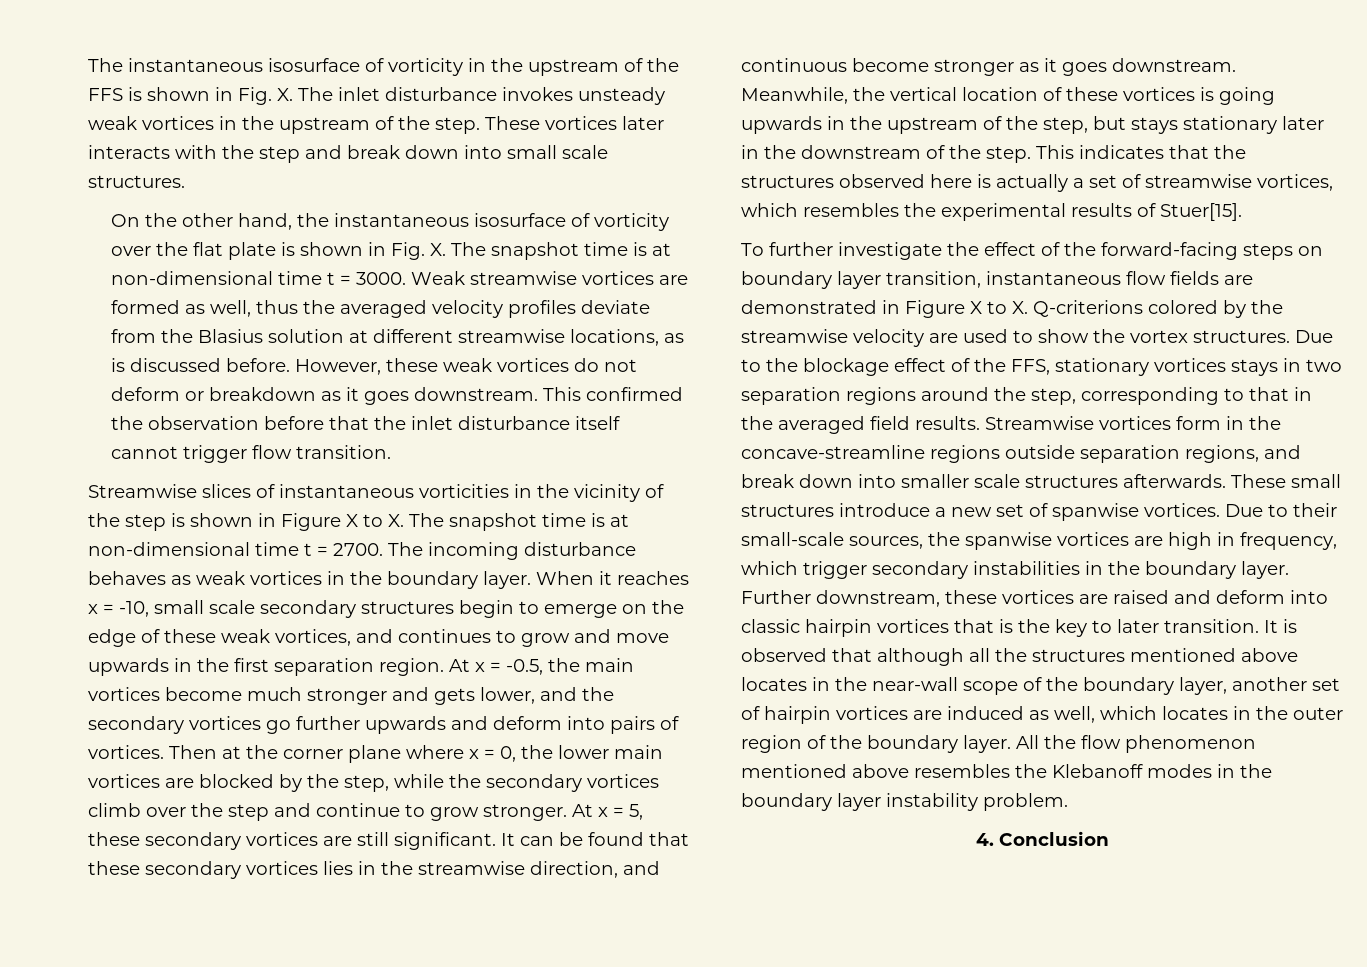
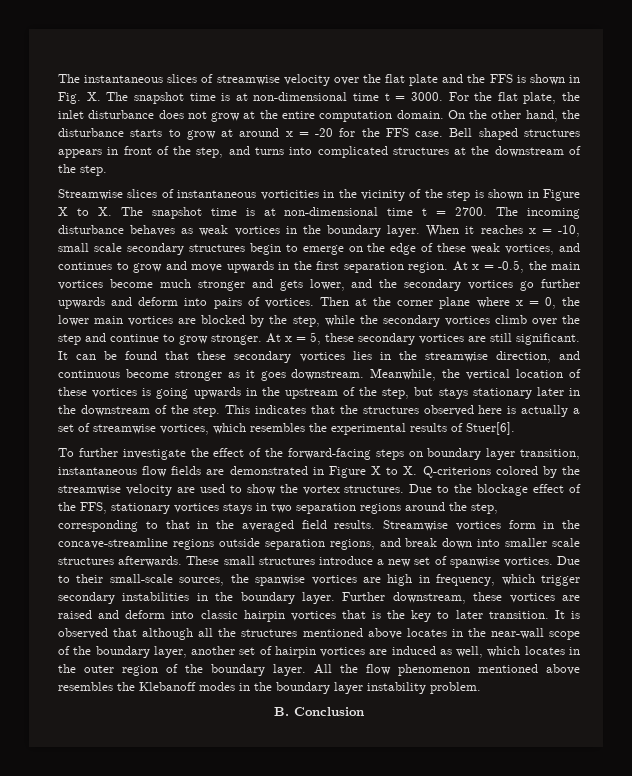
- The instantaneous isosurface of vorticity in the upstream of the FFS is shown in Fig. X. The inlet disturbance invokes unsteady weak vortices in the upstream of the step. These vortices later interacts with the step and break down into small scale structures.
- On the other hand, the instantaneous isosurface of vorticity over the flat plate is shown in Fig. X. The snapshot time is at non-dimensional time t = 3000.
+ The instantaneous slices of streamwise velocity over the flat plate and the FFS is shown in Fig. X. The snapshot time is at non-dimensional time t = 3000.
- Weak streamwise vortices are formed as well, thus the averaged velocity profiles deviate from the Blasius solution at different streamwise locations, as is discussed before. However, these weak vortices do not deform or breakdown as it goes downstream. This confirmed the observation before that the inlet disturbance itself cannot trigger flow transition.
+ For the flat plate, the inlet disturbance does not grow at the entire computation domain. On the other hand, the disturbance starts to grow at around x = -20 for the FFS case. Bell shaped structures appears in front of the step, and turns into complicated structures at the downstream of the step.
- This indicates that the structures observed here is actually a set of streamwise vortices, which resembles the experimental results of Stuer[15].
+ This indicates that the structures observed here is actually a set of streamwise vortices, which resembles the experimental results of Stuer[6].
- 4. Conclusion
+ B. Conclusion

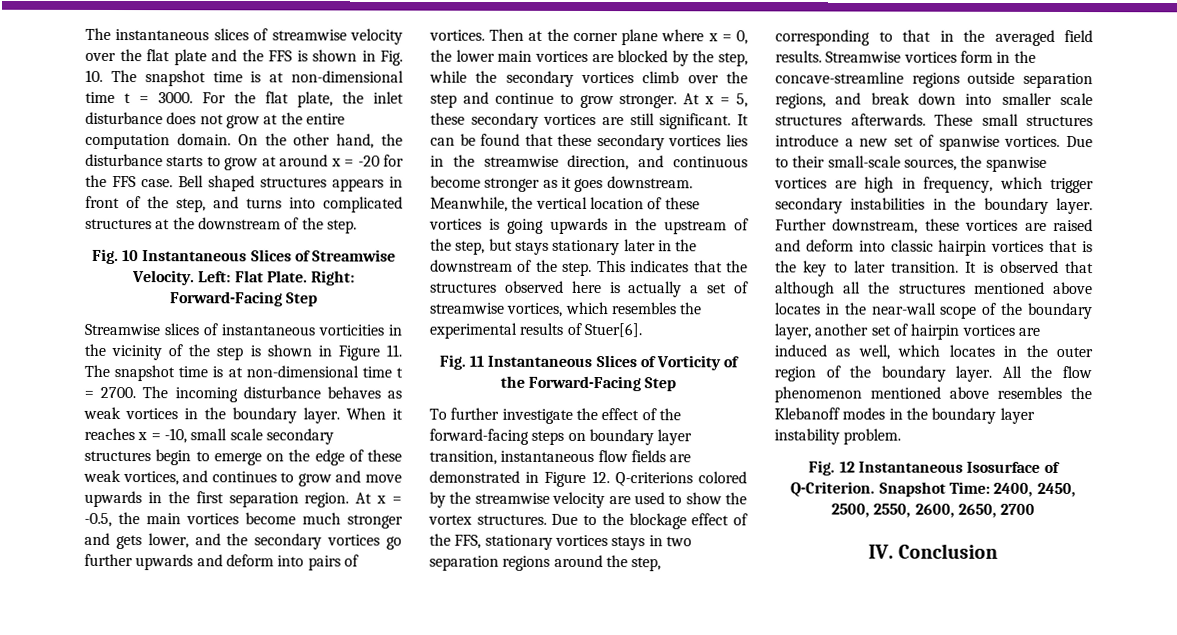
- The instantaneous slices of streamwise velocity over the flat plate and the FFS is shown in Fig. X. The snapshot time is at non-dimensional time t = 3000.
+ The instantaneous slices of streamwise velocity over the flat plate and the FFS is shown in Fig. 10. The snapshot time is at non-dimensional time t = 3000.
+ Fig. 10 Instantaneous Slices of Streamwise Velocity. Left: Flat Plate. Right: Forward-Facing Step
- Streamwise slices of instantaneous vorticities in the vicinity of the step is shown in Figure X to X. The snapshot time is at non-dimensional time t = 2700.
+ Streamwise slices of instantaneous vorticities in the vicinity of the step is shown in Figure 11. The snapshot time is at non-dimensional time t = 2700.
+ Fig. 11 Instantaneous Slices of Vorticity of the Forward-Facing Step
- To further investigate the effect of the forward-facing steps on boundary layer transition, instantaneous flow fields are demonstrated in Figure X to X. Q-criterions colored by the streamwise velocity are used to show the vortex structures.
+ To further investigate the effect of the forward-facing steps on boundary layer transition, instantaneous flow fields are demonstrated in Figure 12. Q-criterions colored by the streamwise velocity are used to show the vortex structures.
- B. Conclusion
+ Fig. 12 Instantaneous Isosurface of Q-Criterion. Snapshot Time: 2400, 2450, 2500, 2550, 2600, 2650, 2700
+ IV. Conclusion

